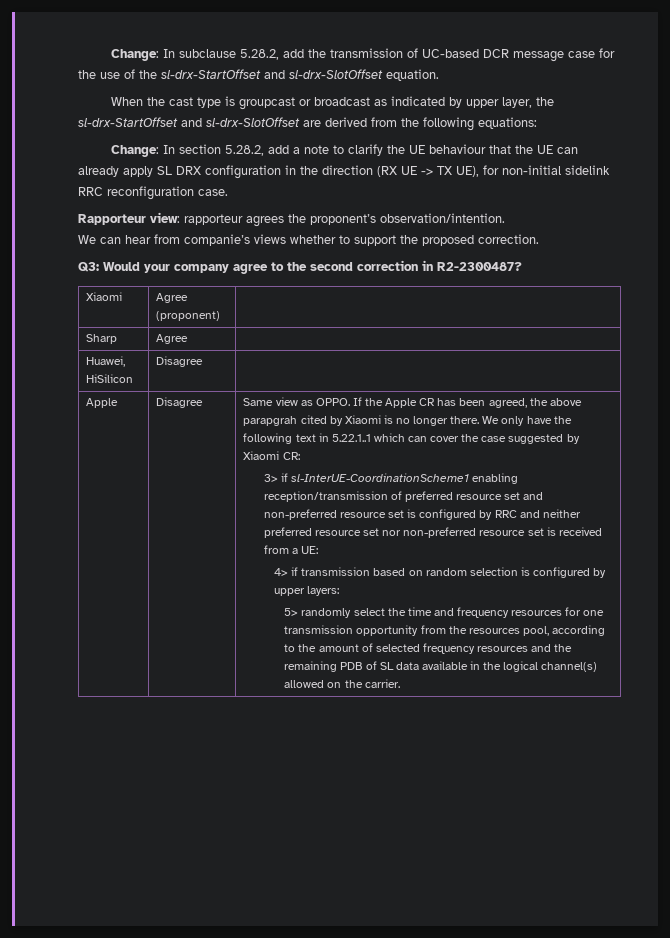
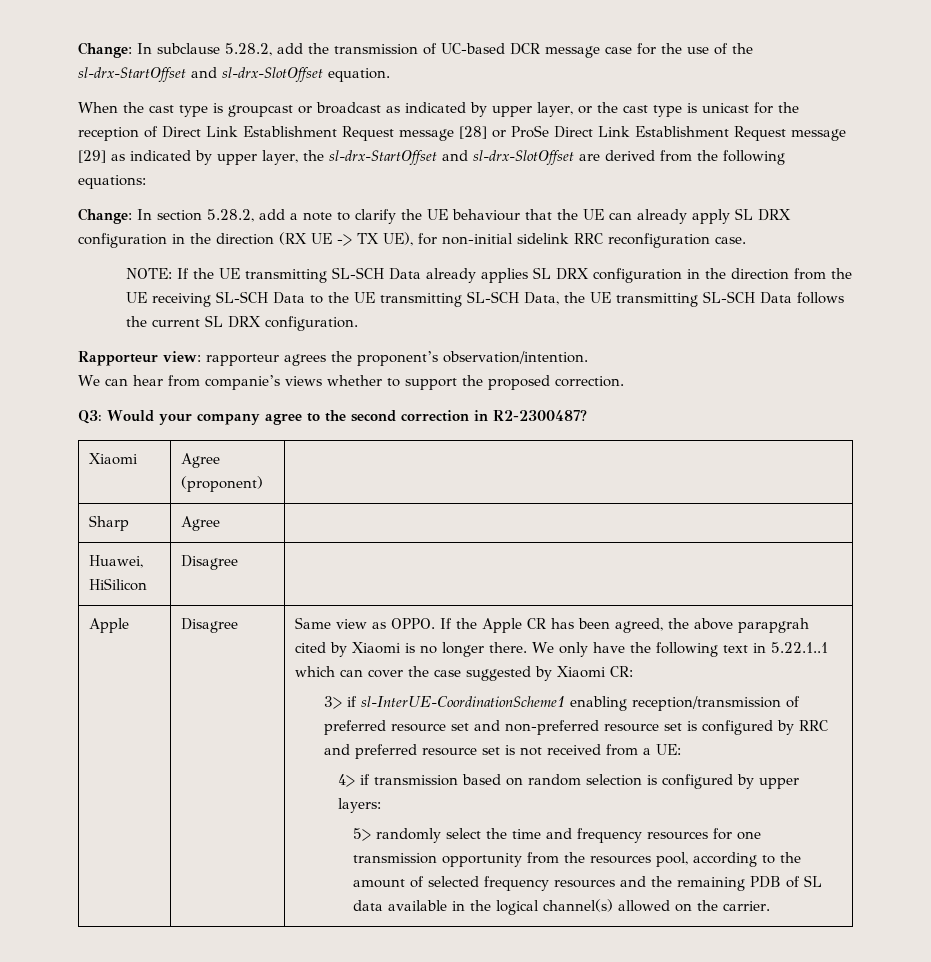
- When the cast type is groupcast or broadcast as indicated by upper layer, the sl-drx-StartOffset and sl-drx-SlotOffset are derived from the following equations:
+ When the cast type is groupcast or broadcast as indicated by upper layer, or the cast type is unicast for the reception of Direct Link Establishment Request message [28] or ProSe Direct Link Establishment Request message [29] as indicated by upper layer, the sl-drx-StartOffset and sl-drx-SlotOffset are derived from the following equations:
+ NOTE: If the UE transmitting SL-SCH Data already applies SL DRX configuration in the direction from the UE receiving SL-SCH Data to the UE transmitting SL-SCH Data, the UE transmitting SL-SCH Data follows the current SL DRX configuration.
- 3> if sl-InterUE-CoordinationScheme1 enabling reception/transmission of preferred resource set and non-preferred resource set is configured by RRC and neither preferred resource set nor non-preferred resource set is received from a UE:
+ 3> if sl-InterUE-CoordinationScheme1 enabling reception/transmission of preferred resource set and non-preferred resource set is configured by RRC and preferred resource set is not received from a UE:

